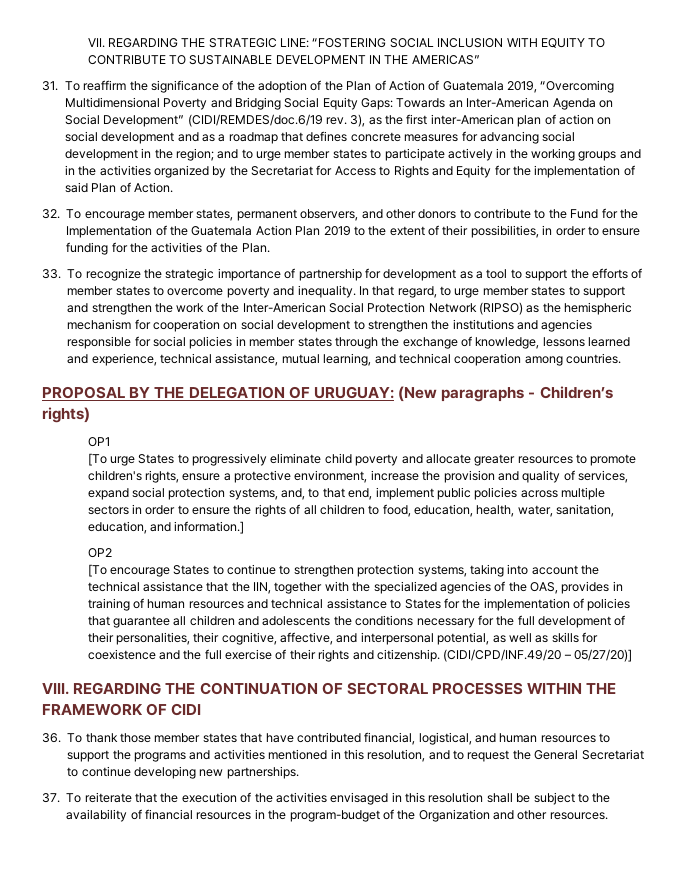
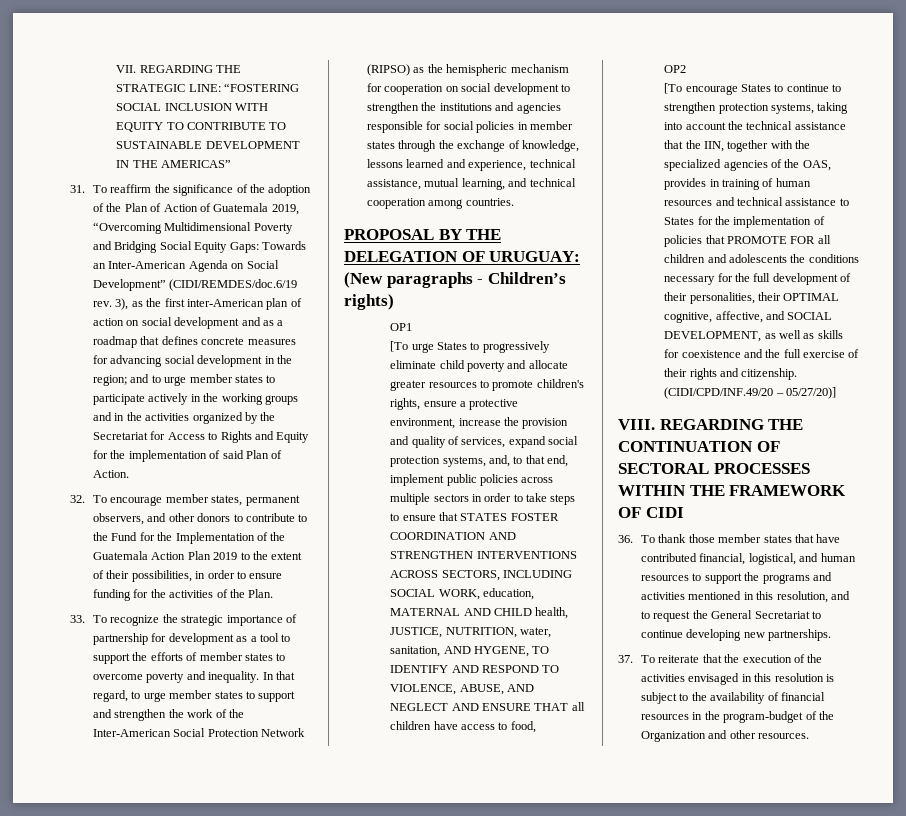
- [To urge States to progressively eliminate child poverty and allocate greater resources to promote children's rights, ensure a protective environment, increase the provision and quality of services, expand social protection systems, and, to that end, implement public policies across multiple sectors in order to ensure the rights of all children to food, education, health, water, sanitation, education, and information.]
+ [To urge States to progressively eliminate child poverty and allocate greater resources to promote children's rights, ensure a protective environment, increase the provision and quality of services, expand social protection systems, and, to that end, implement public policies across multiple sectors in order to take steps to ensure that STATES FOSTER COORDINATION AND STRENGTHEN INTERVENTIONS ACROSS SECTORS, INCLUDING SOCIAL WORK, education, MATERNAL AND CHILD health, JUSTICE, NUTRITION, water, sanitation, AND HYGENE, TO IDENTIFY AND RESPOND TO VIOLENCE, ABUSE, AND NEGLECT AND ENSURE THAT all children have access to food,
- [To encourage States to continue to strengthen protection systems, taking into account the technical assistance that the IIN, together with the specialized agencies of the OAS, provides in training of human resources and technical assistance to States for the implementation of policies that guarantee all children and adolescents the conditions necessary for the full development of their personalities, their cognitive, affective, and interpersonal potential, as well as skills for coexistence and the full exercise of their rights and citizenship.
+ [To encourage States to continue to strengthen protection systems, taking into account the technical assistance that the IIN, together with the specialized agencies of the OAS, provides in training of human resources and technical assistance to States for the implementation of policies that PROMOTE FOR all children and adolescents the conditions necessary for the full development of their personalities, their OPTIMAL cognitive, affective, and SOCIAL DEVELOPMENT, as well as skills for coexistence and the full exercise of their rights and citizenship.
- 37. To reiterate that the execution of the activities envisaged in this resolution shall be subject to the availability of financial resources in the program-budget of the Organization and other resources.
+ 37. To reiterate that the execution of the activities envisaged in this resolution is subject to the availability of financial resources in the program-budget of the Organization and other resources.

